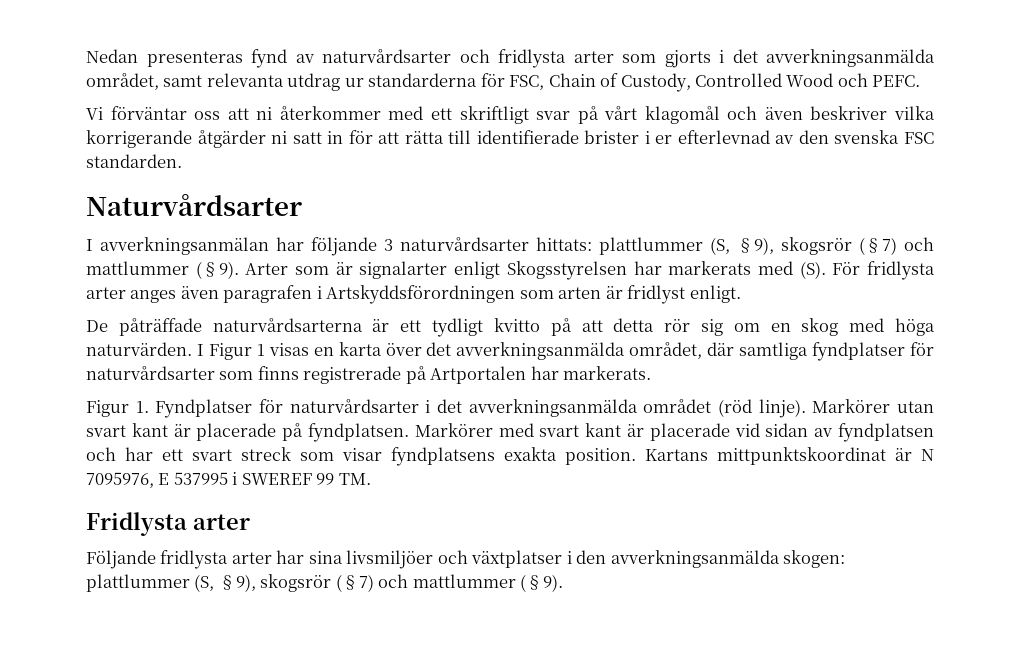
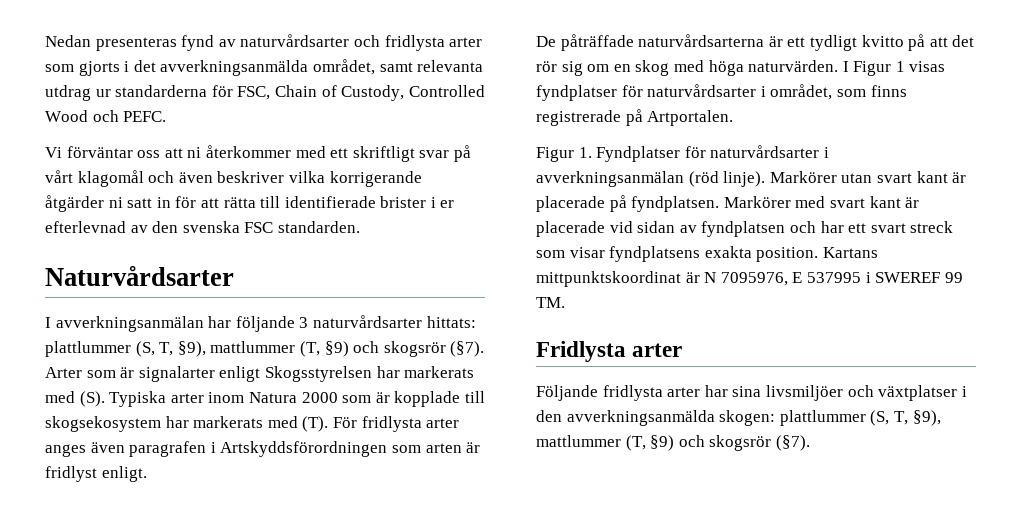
- I avverkningsanmälan har följande 3 naturvårdsarter hittats: plattlummer (S, §9), skogsrör (§7) och mattlummer (§9).
+ I avverkningsanmälan har följande 3 naturvårdsarter hittats: plattlummer (S, T, §9), mattlummer (T, §9) och skogsrör (§7).
- Arter som är signalarter enligt Skogsstyrelsen har markerats med (S). För fridlysta arter anges även paragrafen i Artskyddsförordningen som arten är fridlyst enligt.
+ Arter som är signalarter enligt Skogsstyrelsen har markerats med (S). Typiska arter inom Natura 2000 som är kopplade till skogsekosystem har markerats med (T). För fridlysta arter anges även paragrafen i Artskyddsförordningen som arten är fridlyst enligt.
- De påträffade naturvårdsarterna är ett tydligt kvitto på att detta rör sig om en skog med höga naturvärden.
+ De påträffade naturvårdsarterna är ett tydligt kvitto på att det rör sig om en skog med höga naturvärden.
- I Figur 1 visas en karta över det avverkningsanmälda området, där samtliga fyndplatser för naturvårdsarter som finns registrerade på Artportalen har markerats.
+ I Figur 1 visas fyndplatser för naturvårdsarter i området, som finns registrerade på Artportalen.
- Figur 1. Fyndplatser för naturvårdsarter i det avverkningsanmälda området (röd linje).
+ Figur 1. Fyndplatser för naturvårdsarter i avverkningsanmälan (röd linje).
- Följande fridlysta arter har sina livsmiljöer och växtplatser i den avverkningsanmälda skogen: plattlummer (S, §9), skogsrör (§7) och mattlummer (§9).
+ Följande fridlysta arter har sina livsmiljöer och växtplatser i den avverkningsanmälda skogen: plattlummer (S, T, §9), mattlummer (T, §9) och skogsrör (§7).

